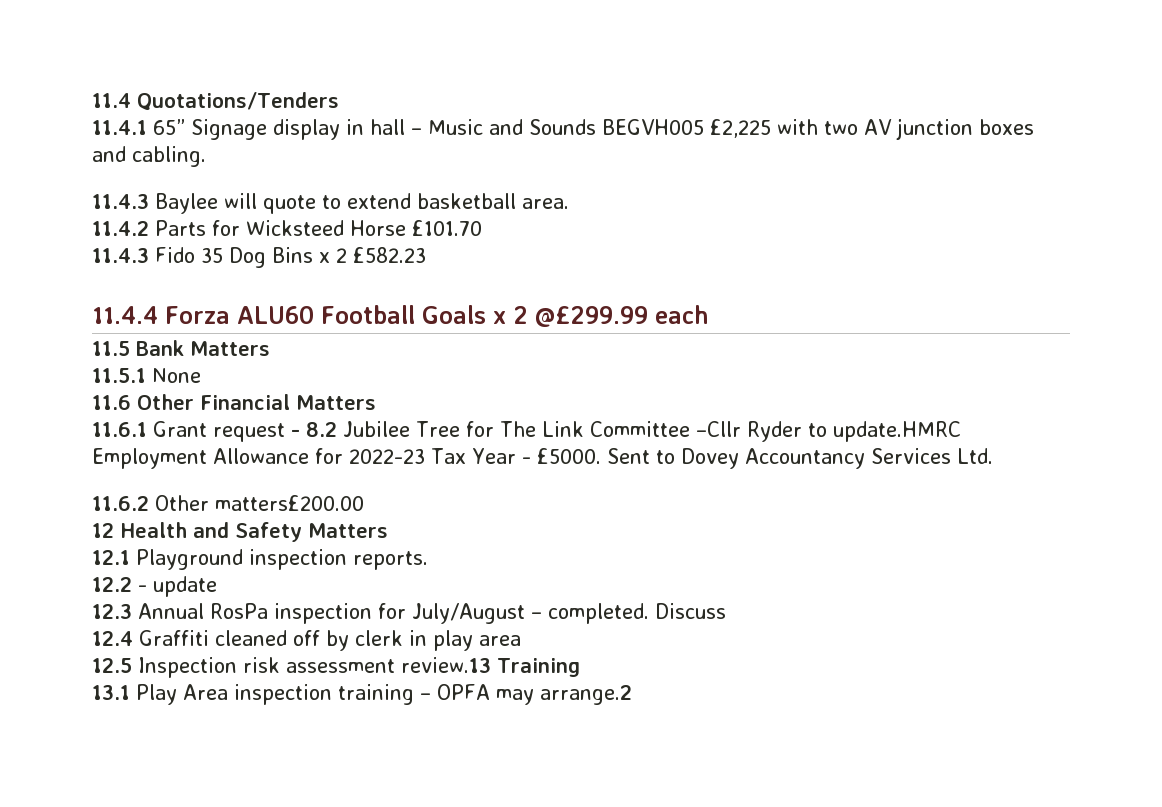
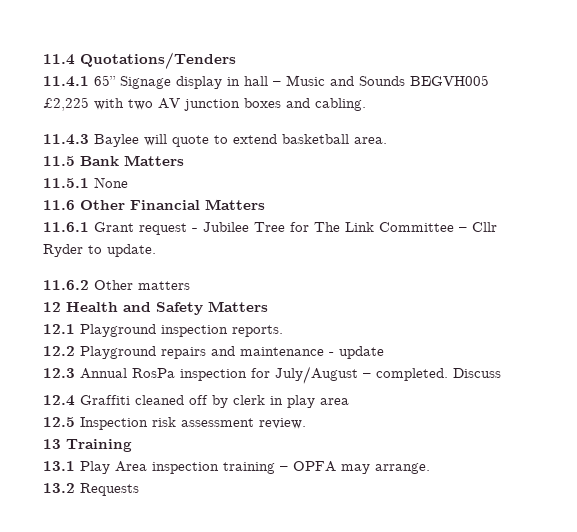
- 11.4.2 Parts for Wicksteed Horse £101.70
- 11.4.3 Fido 35 Dog Bins x 2 £582.23
- 11.4.4 Forza ALU60 Football Goals x 2 @£299.99 each
- 11.6.1 Grant request - 8.2 Jubilee Tree for The Link Committee –Cllr Ryder to update.HMRC Employment Allowance for 2022-23 Tax Year - £5000. Sent to Dovey Accountancy Services Ltd.
+ 11.6.1 Grant request - Jubilee Tree for The Link Committee – Cllr Ryder to update.
- 11.6.2 Other matters£200.00
+ 11.6.2 Other matters
- 12.2 - update
+ 12.2 Playground repairs and maintenance - update
- 12.5 Inspection risk assessment review.13 Training
+ 12.5 Inspection risk assessment review.
+ 13 Training
- 13.1 Play Area inspection training – OPFA may arrange.2
+ 13.1 Play Area inspection training – OPFA may arrange.
+ 13.2 Requests

